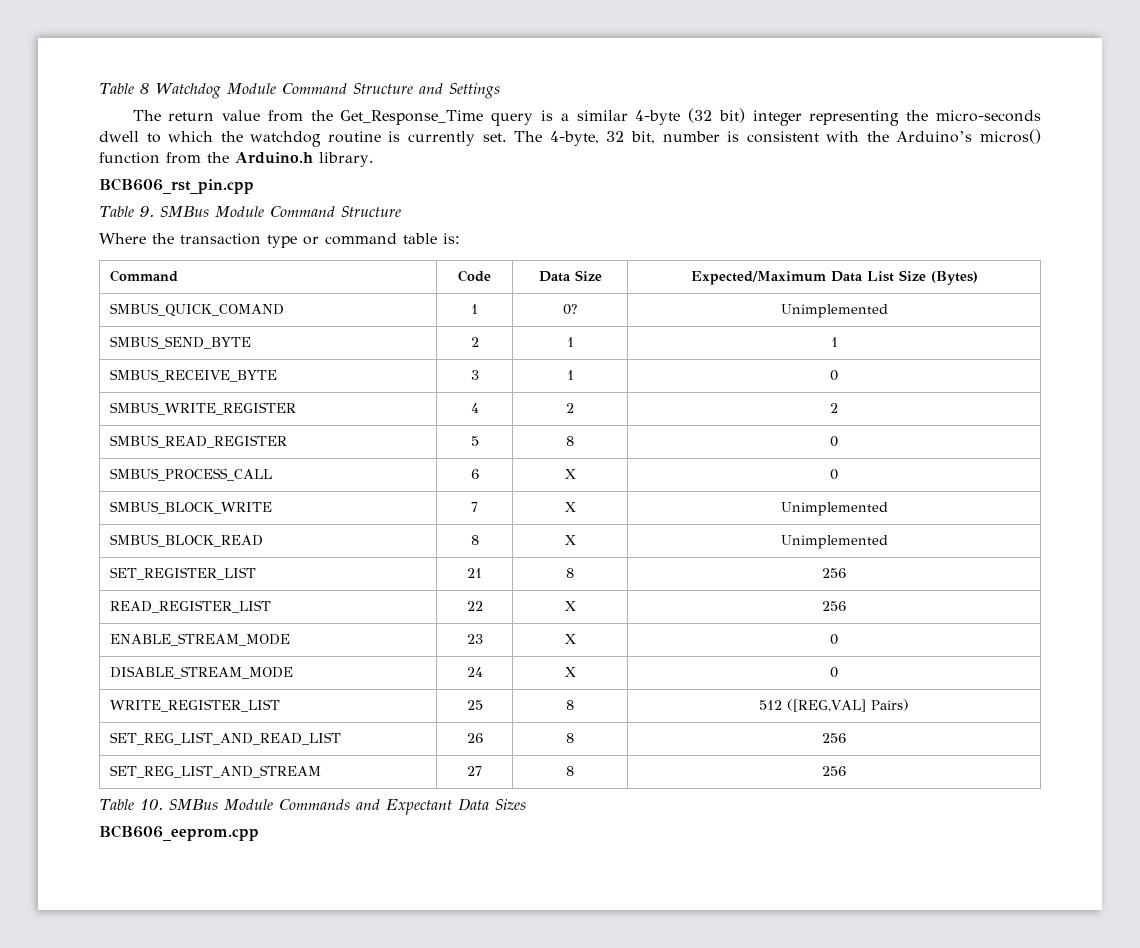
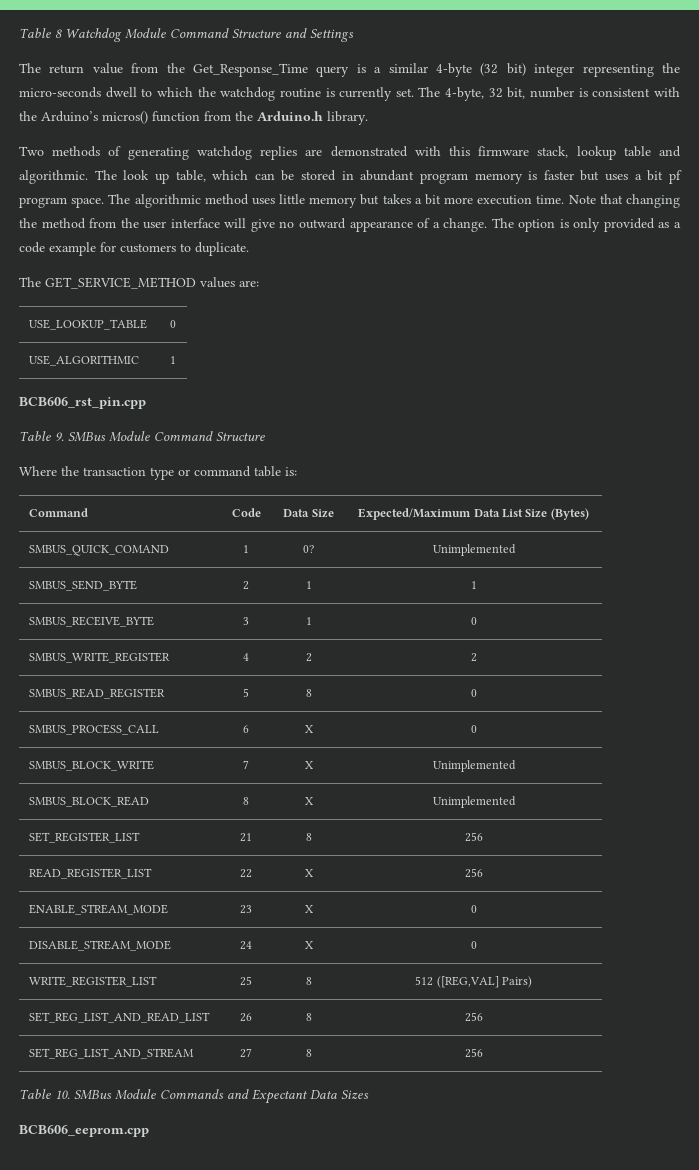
+ Two methods of generating watchdog replies are demonstrated with this firmware stack, lookup table and algorithmic. The look up table, which can be stored in abundant program memory is faster but uses a bit pf program space. The algorithmic method uses little memory but takes a bit more execution time. Note that changing the method from the user interface will give no outward appearance of a change. The option is only provided as a code example for customers to duplicate.
+ The GET_SERVICE_METHOD values are:
+ USE_LOOKUP_TABLE | 0
+ USE_ALGORITHMIC | 1

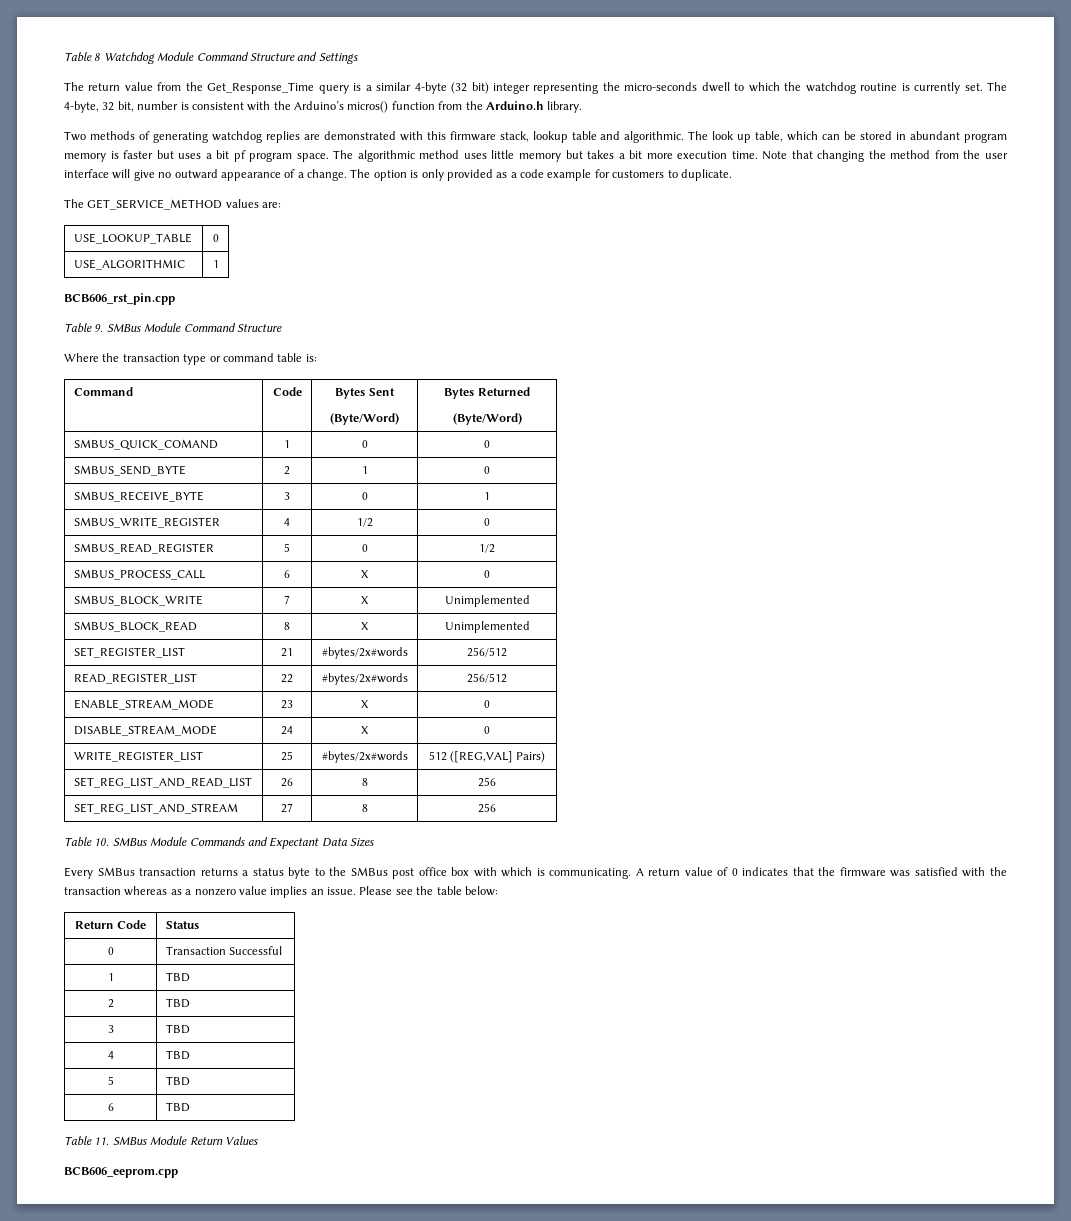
- Command | Code | Data Size | Expected/Maximum Data List Size (Bytes)
+ Command | Code | Bytes Sent
+ (Byte/Word) | Bytes Returned
+ (Byte/Word)
- SMBUS_QUICK_COMAND | 1 | 0? | Unimplemented
+ SMBUS_QUICK_COMAND | 1 | 0 | 0
- SMBUS_SEND_BYTE | 2 | 1 | 1
+ SMBUS_SEND_BYTE | 2 | 1 | 0
- SMBUS_RECEIVE_BYTE | 3 | 1 | 0
+ SMBUS_RECEIVE_BYTE | 3 | 0 | 1
- SMBUS_WRITE_REGISTER | 4 | 2 | 2
+ SMBUS_WRITE_REGISTER | 4 | 1/2 | 0
- SMBUS_READ_REGISTER | 5 | 8 | 0
+ SMBUS_READ_REGISTER | 5 | 0 | 1/2
- SET_REGISTER_LIST | 21 | 8 | 256
+ SET_REGISTER_LIST | 21 | #bytes/2x#words | 256/512
- READ_REGISTER_LIST | 22 | X | 256
+ READ_REGISTER_LIST | 22 | #bytes/2x#words | 256/512
- WRITE_REGISTER_LIST | 25 | 8 | 512 ([REG,VAL] Pairs)
+ WRITE_REGISTER_LIST | 25 | #bytes/2x#words | 512 ([REG,VAL] Pairs)
+ Every SMBus transaction returns a status byte to the SMBus post office box with which is communicating. A return value of 0 indicates that the firmware was satisfied with the transaction whereas as a nonzero value implies an issue. Please see the table below:
+ Return Code | Status
+ 0 | Transaction Successful
+ 1 | TBD
+ 2 | TBD
+ 3 | TBD
+ 4 | TBD
+ 5 | TBD
+ 6 | TBD
+ Table 11. SMBus Module Return Values

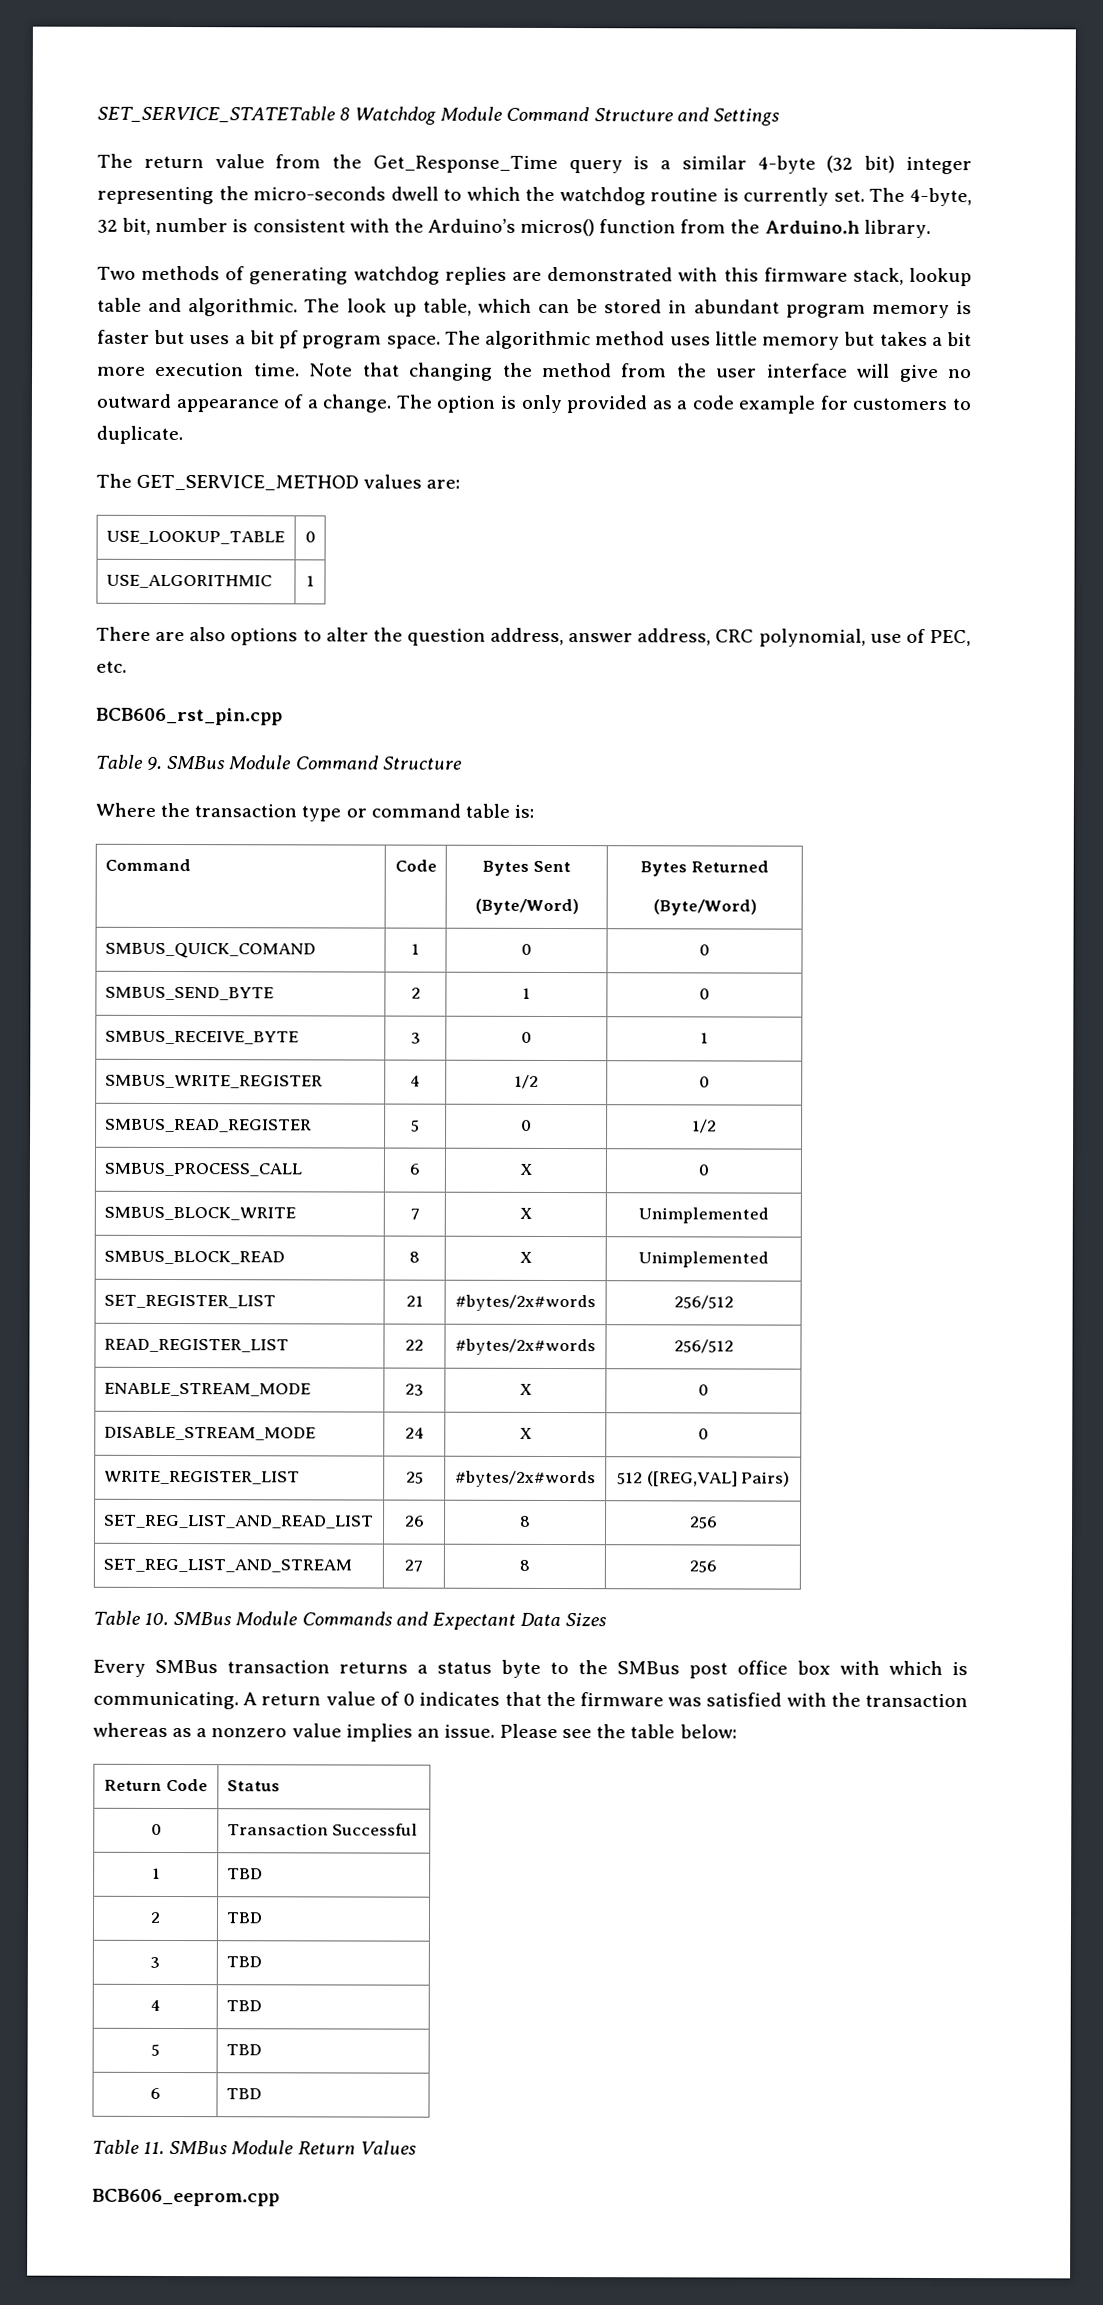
- Table 8 Watchdog Module Command Structure and Settings
+ SET_SERVICE_STATETable 8 Watchdog Module Command Structure and Settings
+ There are also options to alter the question address, answer address, CRC polynomial, use of PEC, etc.

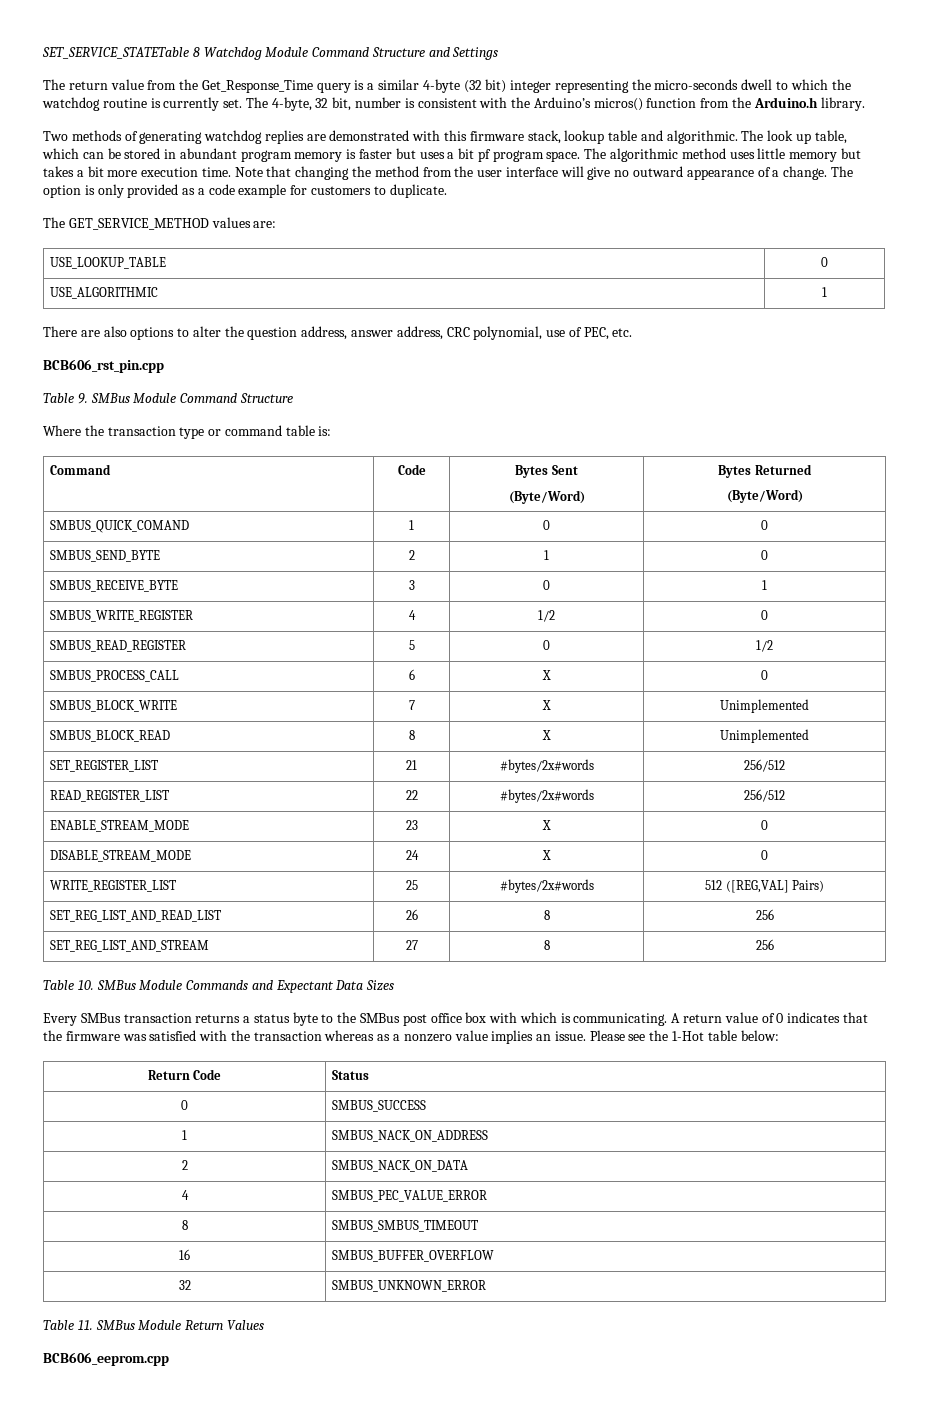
- Please see the table below:
+ Please see the 1-Hot table below:
- 0 | Transaction Successful
- 1 | TBD
- 2 | TBD
- 3 | TBD
- 4 | TBD
- 5 | TBD
- 6 | TBD
+ 0 | SMBUS_SUCCESS
+ 1 | SMBUS_NACK_ON_ADDRESS
+ 2 | SMBUS_NACK_ON_DATA
+ 4 | SMBUS_PEC_VALUE_ERROR
+ 8 | SMBUS_SMBUS_TIMEOUT
+ 16 | SMBUS_BUFFER_OVERFLOW
+ 32 | SMBUS_UNKNOWN_ERROR

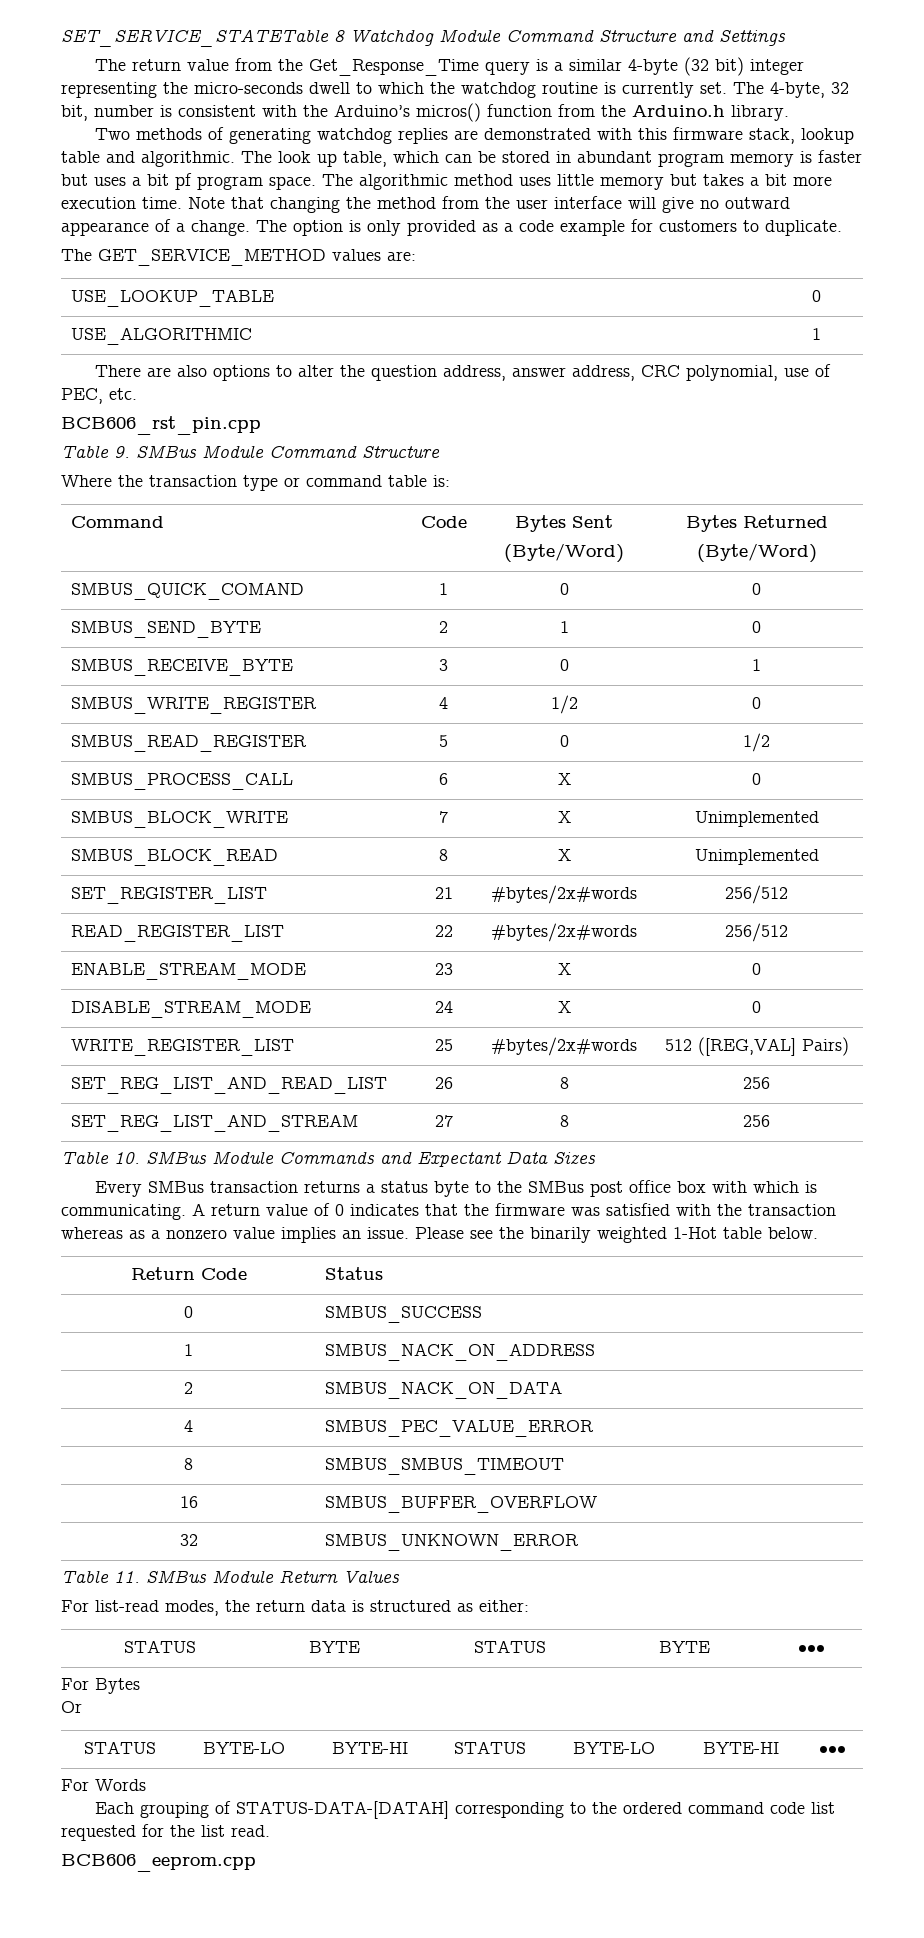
- Please see the 1-Hot table below:
+ Please see the binarily weighted 1-Hot table below.
+ For list-read modes, the return data is structured as either:
+ STATUS | BYTE | STATUS | BYTE | •••
+ For Bytes
+ Or
+ STATUS | BYTE-LO | BYTE-HI | STATUS | BYTE-LO | BYTE-HI | •••
+ For Words
+ Each grouping of STATUS-DATA-[DATAH] corresponding to the ordered command code list requested for the list read.

